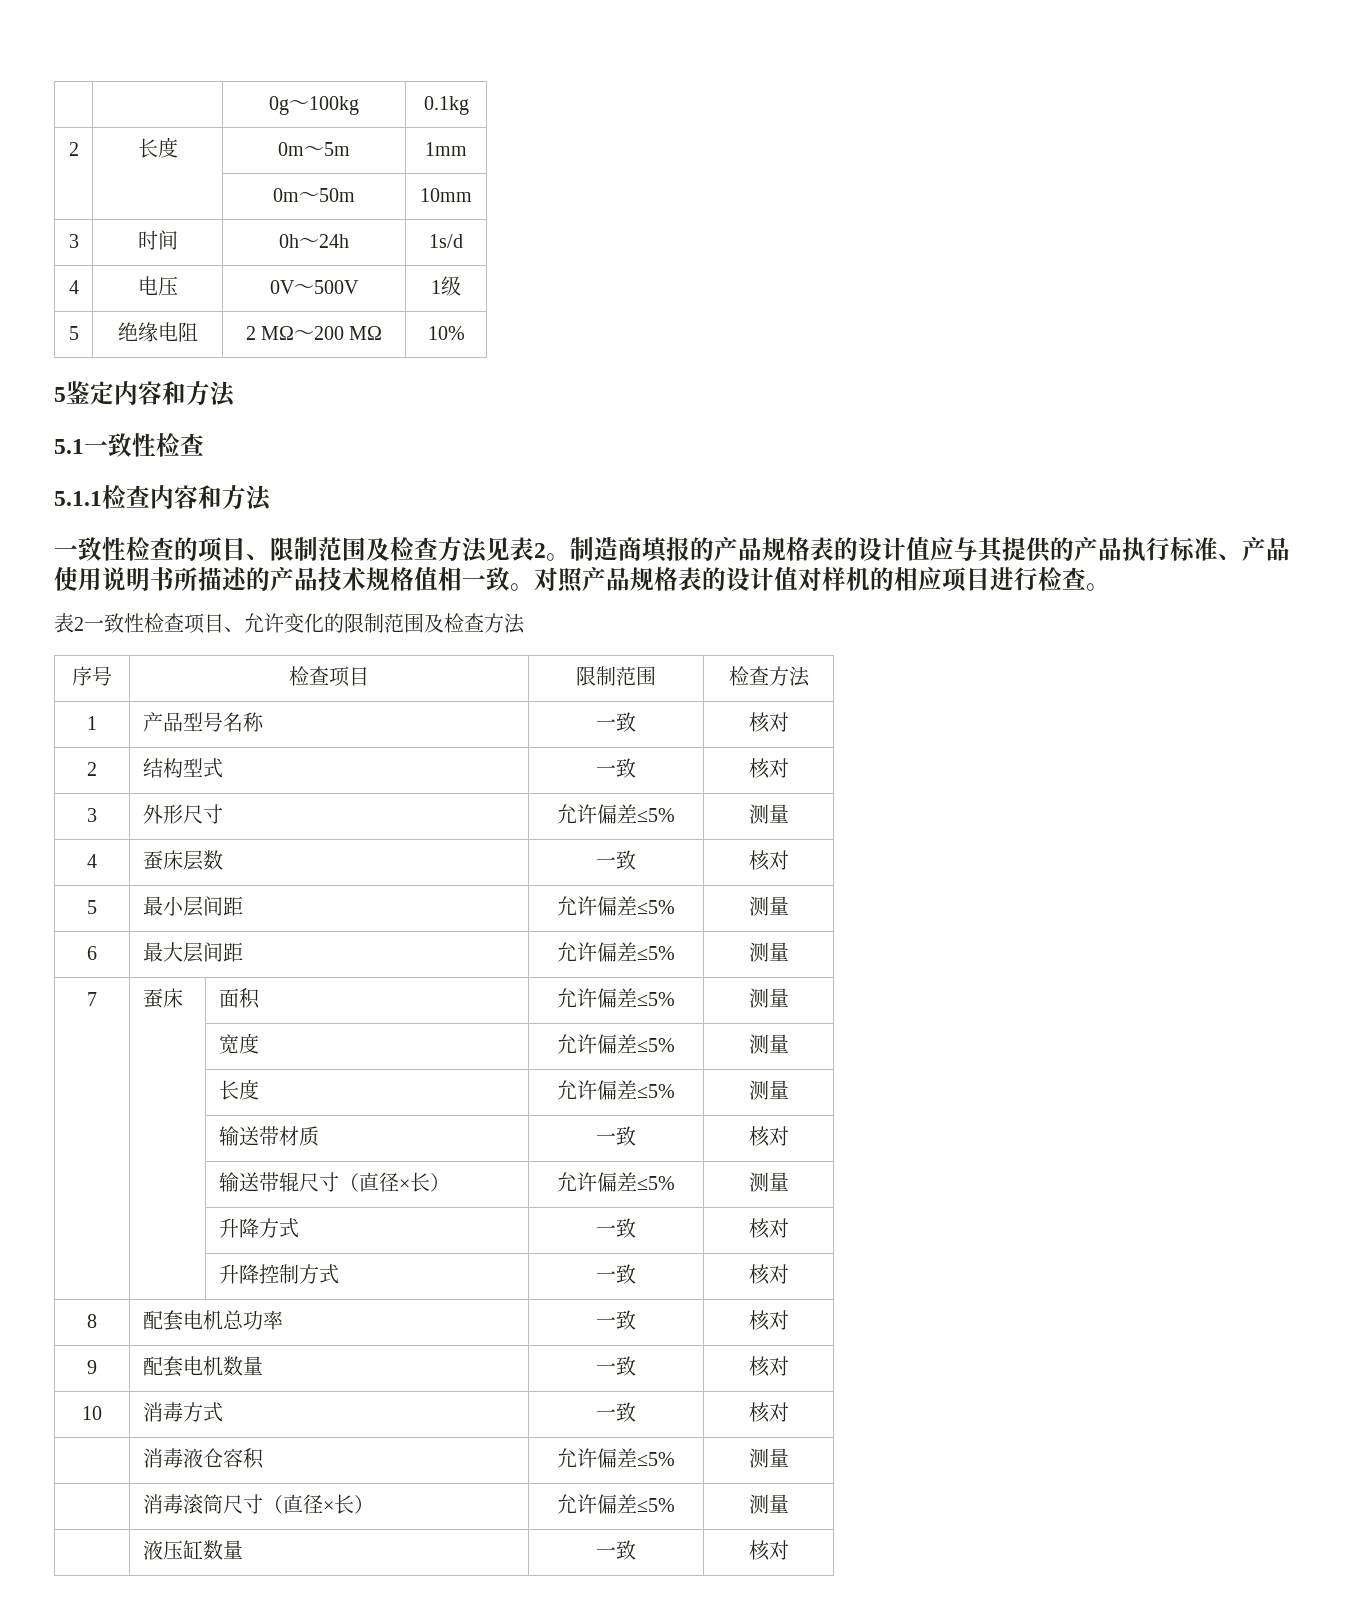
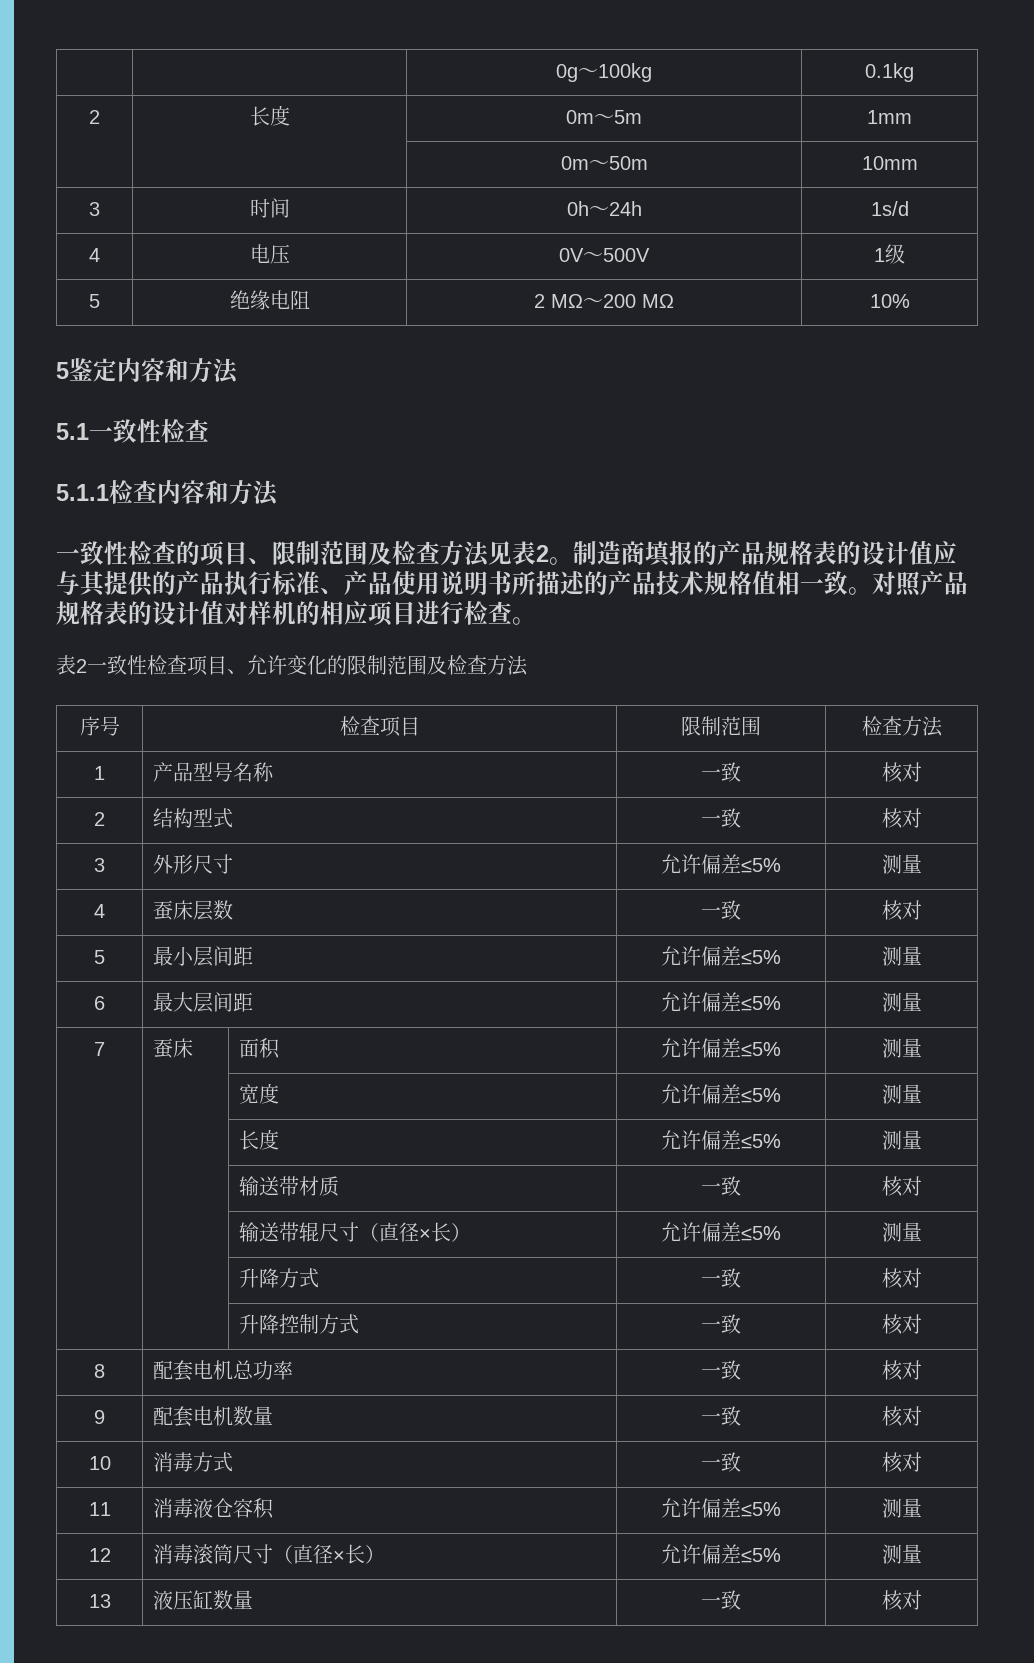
- | 消毒液仓容积 | 允许偏差≤5% | 测量
+ 11 | 消毒液仓容积 | 允许偏差≤5% | 测量
- | 消毒滚筒尺寸（直径×长） | 允许偏差≤5% | 测量
+ 12 | 消毒滚筒尺寸（直径×长） | 允许偏差≤5% | 测量
- | 液压缸数量 | 一致 | 核对
+ 13 | 液压缸数量 | 一致 | 核对

